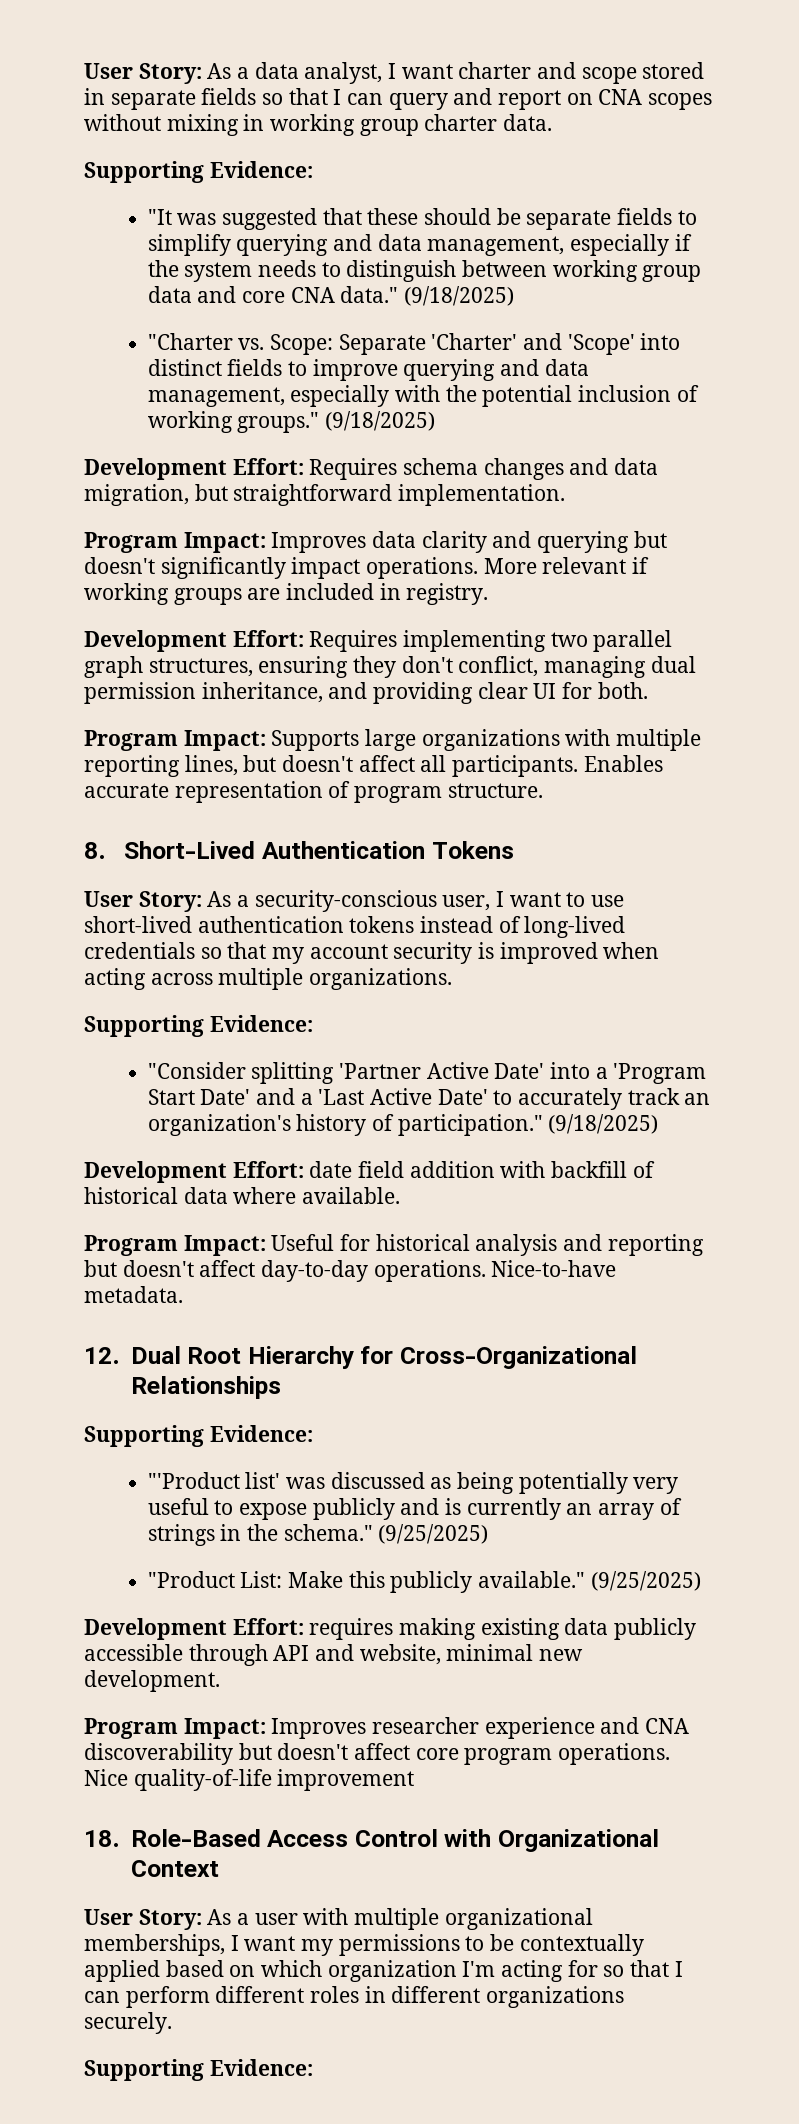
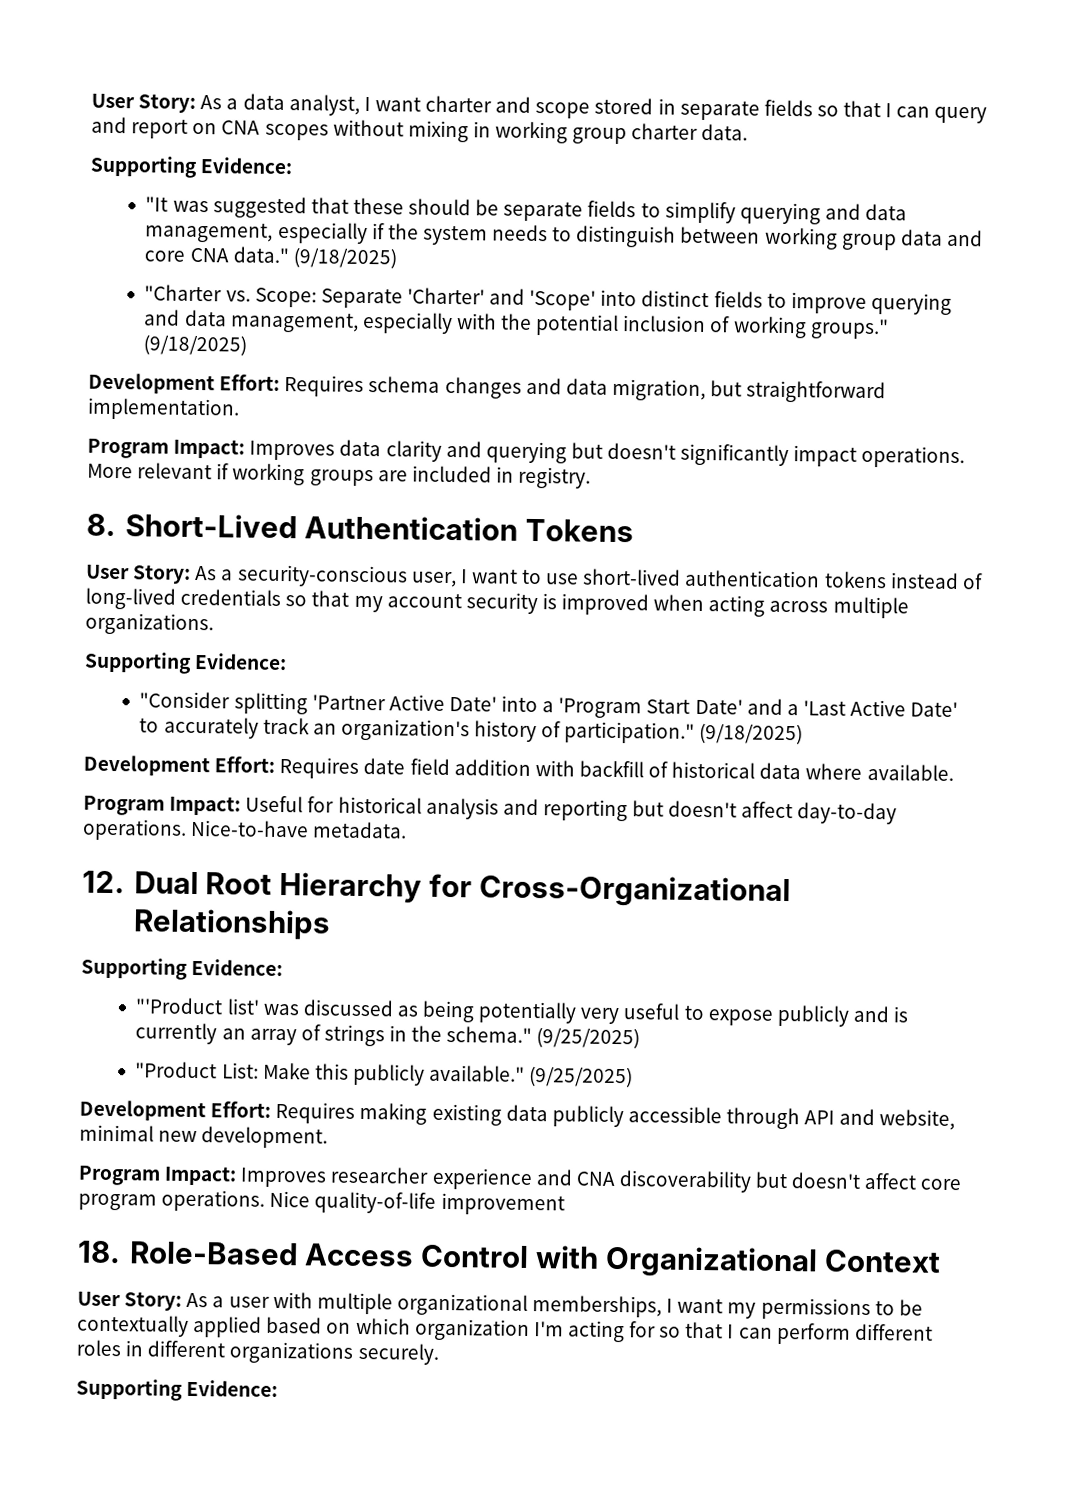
- Development Effort: Requires implementing two parallel graph structures, ensuring they don't conflict, managing dual permission inheritance, and providing clear UI for both.
- Program Impact: Supports large organizations with multiple reporting lines, but doesn't affect all participants. Enables accurate representation of program structure.
- Development Effort: date field addition with backfill of historical data where available.
+ Development Effort: Requires date field addition with backfill of historical data where available.
- Development Effort: requires making existing data publicly accessible through API and website, minimal new development.
+ Development Effort: Requires making existing data publicly accessible through API and website, minimal new development.

